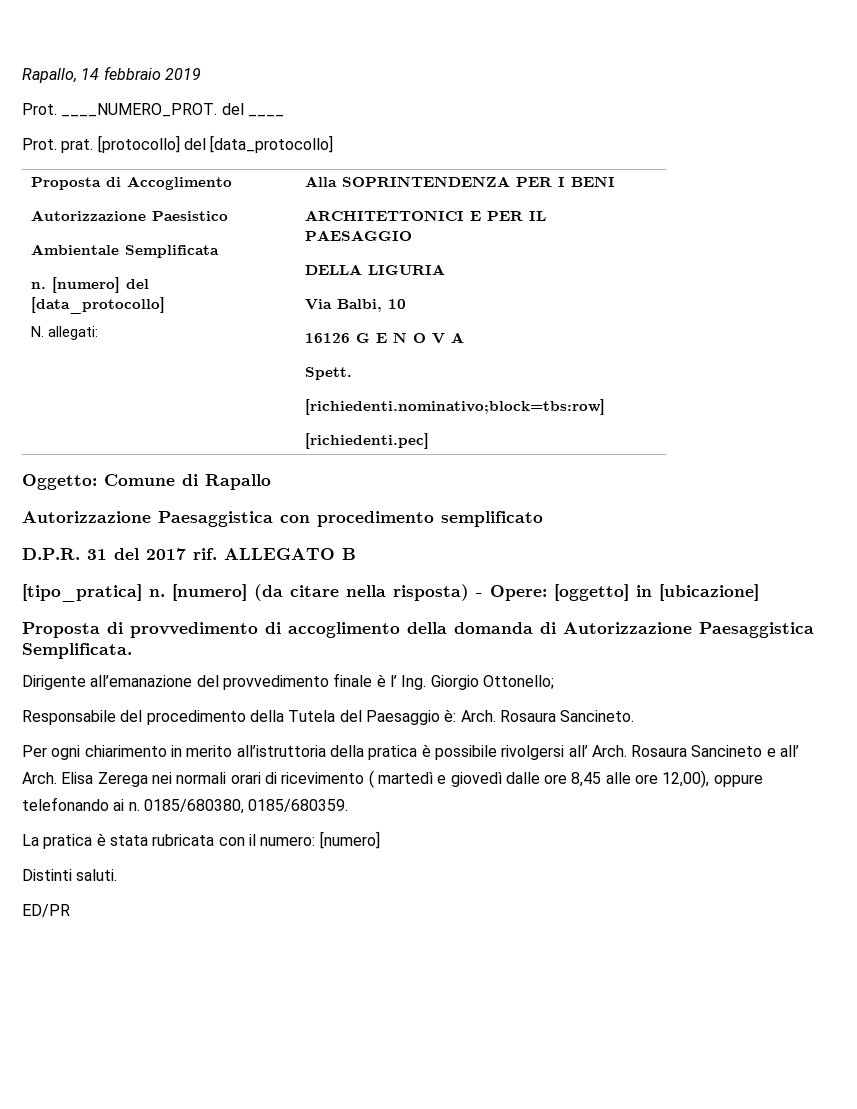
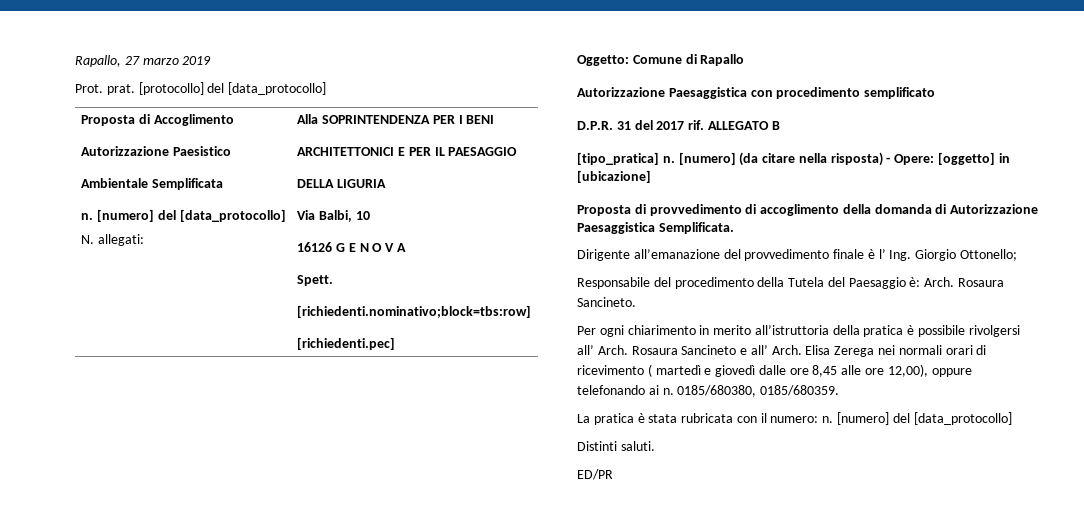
- Rapallo, 14 febbraio 2019
+ Rapallo, 27 marzo 2019
- Prot. ____NUMERO_PROT. del ____
- La pratica è stata rubricata con il numero: [numero]
+ La pratica è stata rubricata con il numero: n. [numero] del [data_protocollo]

